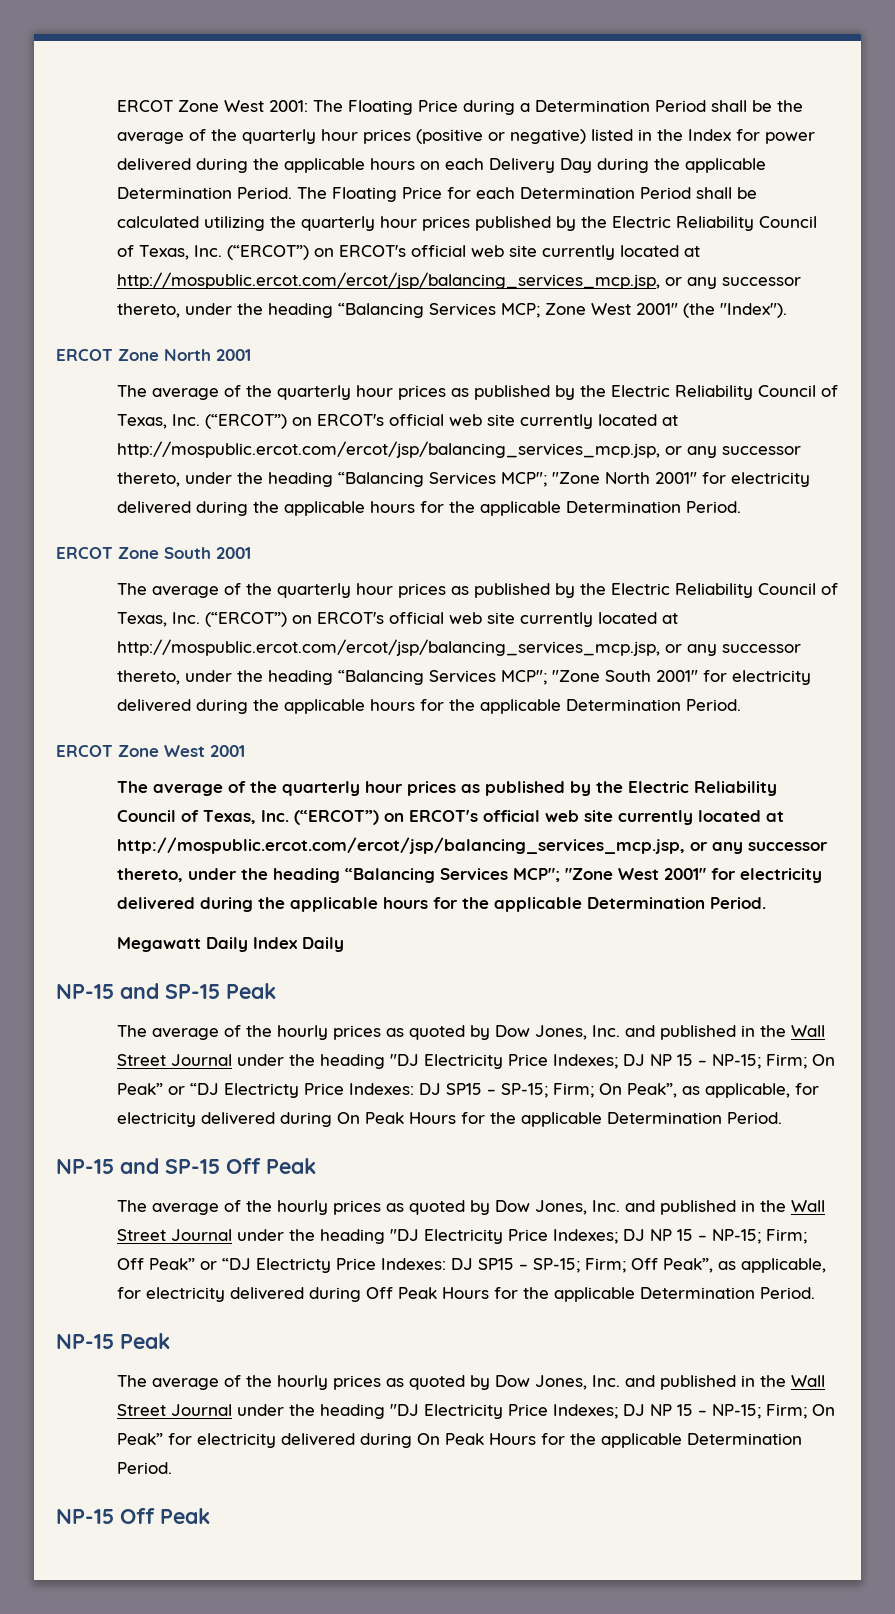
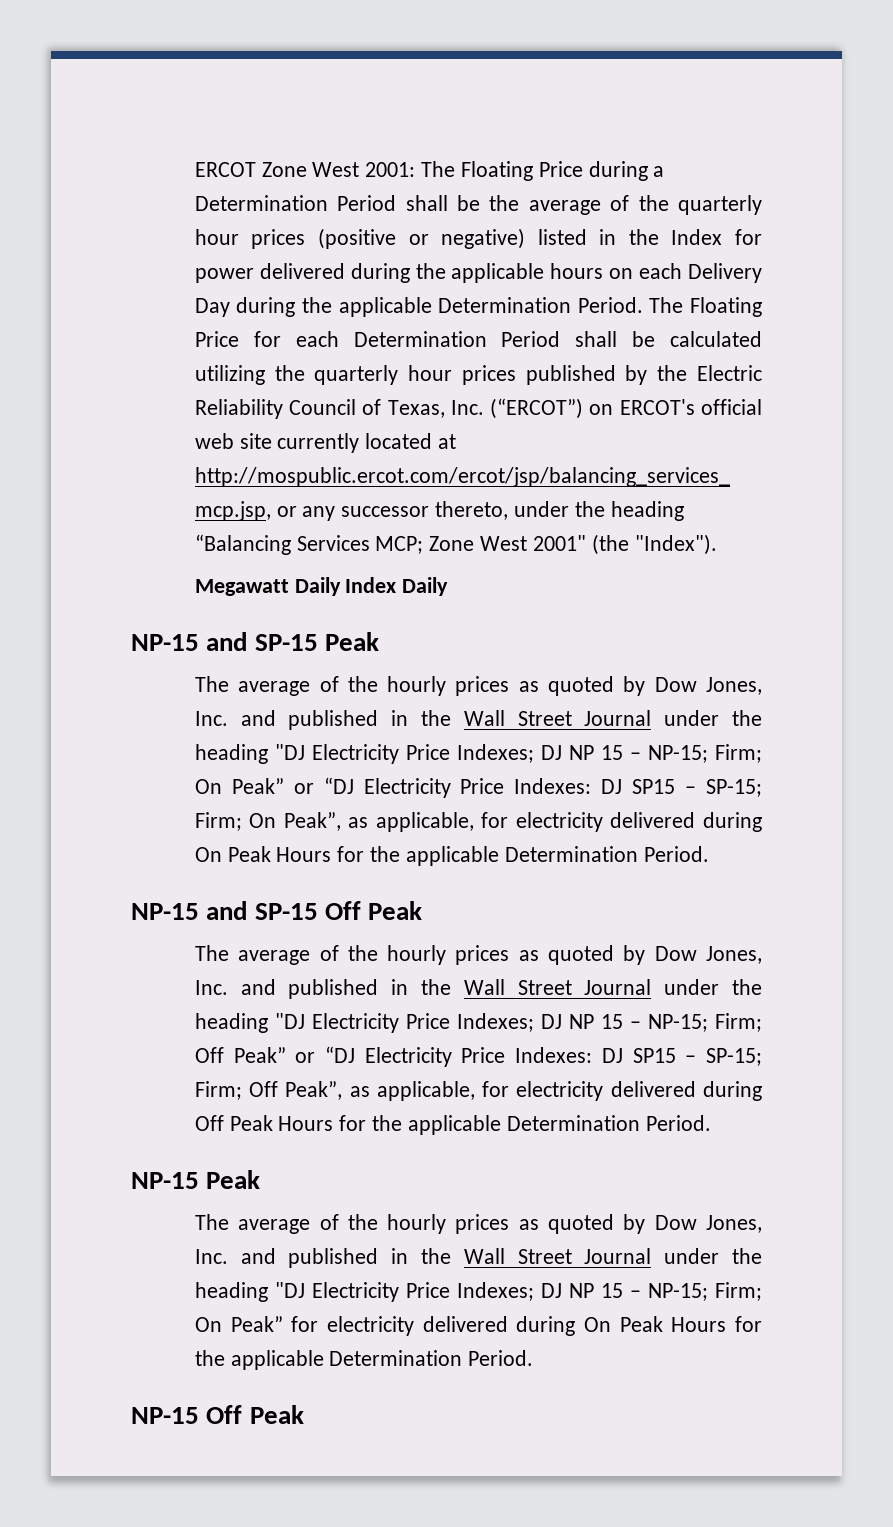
- ERCOT Zone North 2001
- The average of the quarterly hour prices as published by the Electric Reliability Council of Texas, Inc. (“ERCOT”) on ERCOT's official web site currently located at http://mospublic.ercot.com/ercot/jsp/balancing_services_mcp.jsp, or any successor thereto, under the heading “Balancing Services MCP"; "Zone North 2001" for electricity delivered during the applicable hours for the applicable Determination Period.
- ERCOT Zone South 2001
- The average of the quarterly hour prices as published by the Electric Reliability Council of Texas, Inc. (“ERCOT”) on ERCOT's official web site currently located at http://mospublic.ercot.com/ercot/jsp/balancing_services_mcp.jsp, or any successor thereto, under the heading “Balancing Services MCP"; "Zone South 2001" for electricity delivered during the applicable hours for the applicable Determination Period.
- ERCOT Zone West 2001
- The average of the quarterly hour prices as published by the Electric Reliability Council of Texas, Inc. (“ERCOT”) on ERCOT's official web site currently located at http://mospublic.ercot.com/ercot/jsp/balancing_services_mcp.jsp, or any successor thereto, under the heading “Balancing Services MCP"; "Zone West 2001" for electricity delivered during the applicable hours for the applicable Determination Period.
- The average of the hourly prices as quoted by Dow Jones, Inc. and published in the Wall Street Journal under the heading "DJ Electricity Price Indexes; DJ NP 15 – NP-15; Firm; On Peak” or “DJ Electricty Price Indexes: DJ SP15 – SP-15; Firm; On Peak”, as applicable, for electricity delivered during On Peak Hours for the applicable Determination Period.
+ The average of the hourly prices as quoted by Dow Jones, Inc. and published in the Wall Street Journal under the heading "DJ Electricity Price Indexes; DJ NP 15 – NP-15; Firm; On Peak” or “DJ Electricity Price Indexes: DJ SP15 – SP-15; Firm; On Peak”, as applicable, for electricity delivered during On Peak Hours for the applicable Determination Period.
- The average of the hourly prices as quoted by Dow Jones, Inc. and published in the Wall Street Journal under the heading "DJ Electricity Price Indexes; DJ NP 15 – NP-15; Firm; Off Peak” or “DJ Electricty Price Indexes: DJ SP15 – SP-15; Firm; Off Peak”, as applicable, for electricity delivered during Off Peak Hours for the applicable Determination Period.
+ The average of the hourly prices as quoted by Dow Jones, Inc. and published in the Wall Street Journal under the heading "DJ Electricity Price Indexes; DJ NP 15 – NP-15; Firm; Off Peak” or “DJ Electricity Price Indexes: DJ SP15 – SP-15; Firm; Off Peak”, as applicable, for electricity delivered during Off Peak Hours for the applicable Determination Period.

